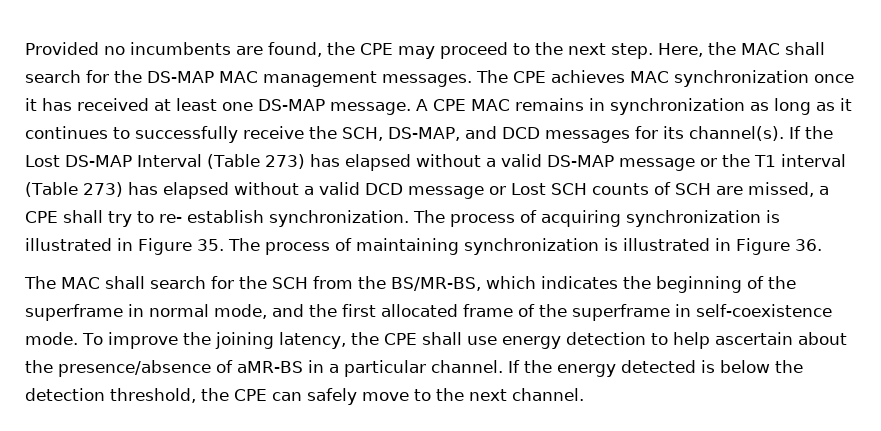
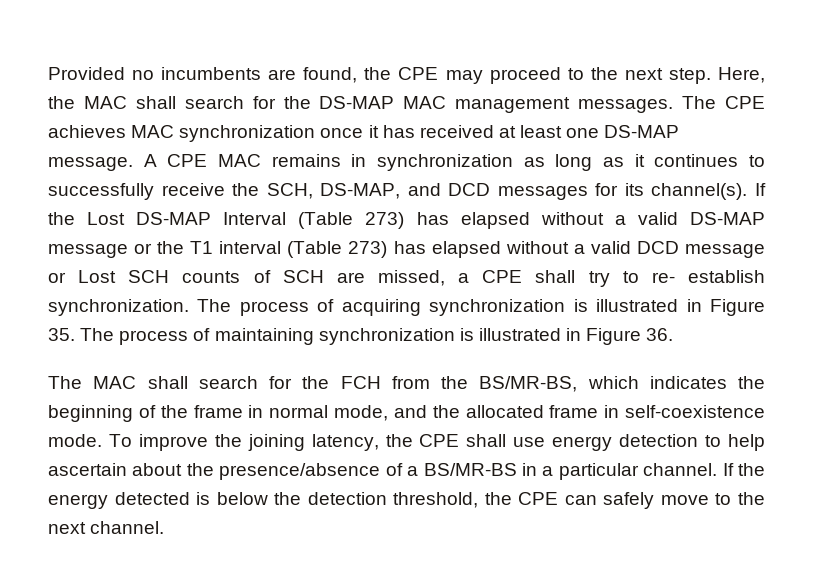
- The MAC shall search for the SCH from the BS/MR-BS, which indicates the beginning of the superframe in normal mode, and the first allocated frame of the superframe in self-coexistence mode.
+ The MAC shall search for the FCH from the BS/MR-BS, which indicates the beginning of the frame in normal mode, and the allocated frame in self-coexistence mode.
- To improve the joining latency, the CPE shall use energy detection to help ascertain about the presence/absence of aMR-BS in a particular channel.
+ To improve the joining latency, the CPE shall use energy detection to help ascertain about the presence/absence of a BS/MR-BS in a particular channel.

